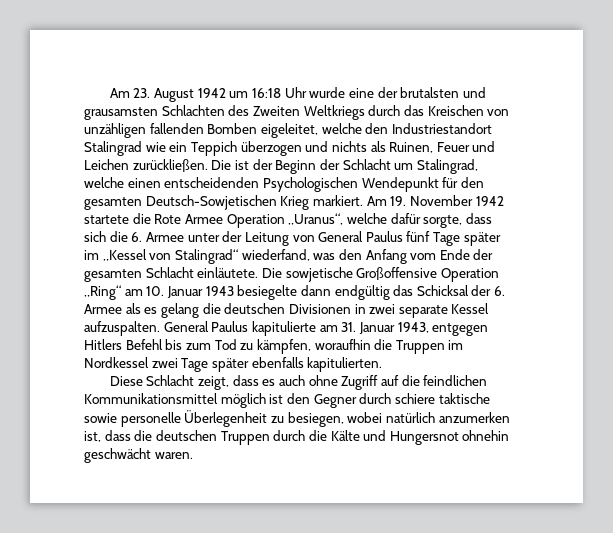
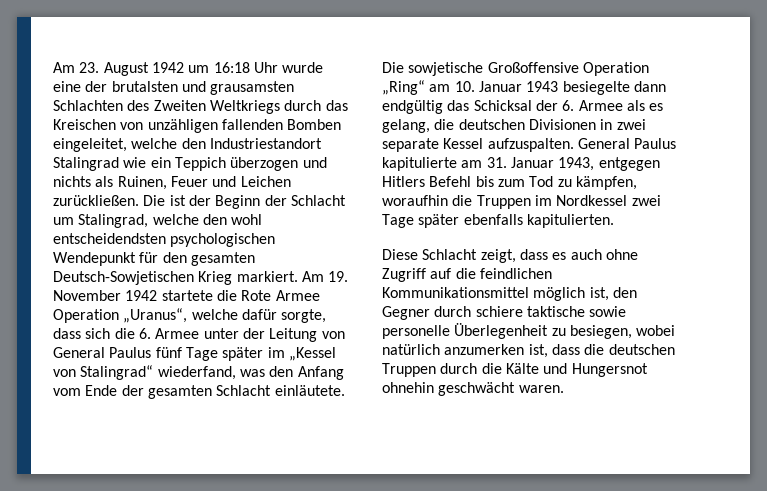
- Am 23. August 1942 um 16:18 Uhr wurde eine der brutalsten und grausamsten Schlachten des Zweiten Weltkriegs durch das Kreischen von unzähligen fallenden Bomben eigeleitet, welche den Industriestandort Stalingrad wie ein Teppich überzogen und nichts als Ruinen, Feuer und Leichen zurückließen.
+ Am 23. August 1942 um 16:18 Uhr wurde eine der brutalsten und grausamsten Schlachten des Zweiten Weltkriegs durch das Kreischen von unzähligen fallenden Bomben eingeleitet, welche den Industriestandort Stalingrad wie ein Teppich überzogen und nichts als Ruinen, Feuer und Leichen zurückließen.
- Die ist der Beginn der Schlacht um Stalingrad, welche einen entscheidenden Psychologischen Wendepunkt für den gesamten Deutsch-Sowjetischen Krieg markiert.
+ Die ist der Beginn der Schlacht um Stalingrad, welche den wohl entscheidendsten psychologischen Wendepunkt für den gesamten Deutsch-Sowjetischen Krieg markiert.
- Die sowjetische Großoffensive Operation „Ring“ am 10. Januar 1943 besiegelte dann endgültig das Schicksal der 6. Armee als es gelang die deutschen Divisionen in zwei separate Kessel aufzuspalten.
+ Die sowjetische Großoffensive Operation „Ring“ am 10. Januar 1943 besiegelte dann endgültig das Schicksal der 6. Armee als es gelang, die deutschen Divisionen in zwei separate Kessel aufzuspalten.
- Diese Schlacht zeigt, dass es auch ohne Zugriff auf die feindlichen Kommunikationsmittel möglich ist den Gegner durch schiere taktische sowie personelle Überlegenheit zu besiegen, wobei natürlich anzumerken ist, dass die deutschen Truppen durch die Kälte und Hungersnot ohnehin geschwächt waren.
+ Diese Schlacht zeigt, dass es auch ohne Zugriff auf die feindlichen Kommunikationsmittel möglich ist, den Gegner durch schiere taktische sowie personelle Überlegenheit zu besiegen, wobei natürlich anzumerken ist, dass die deutschen Truppen durch die Kälte und Hungersnot ohnehin geschwächt waren.

